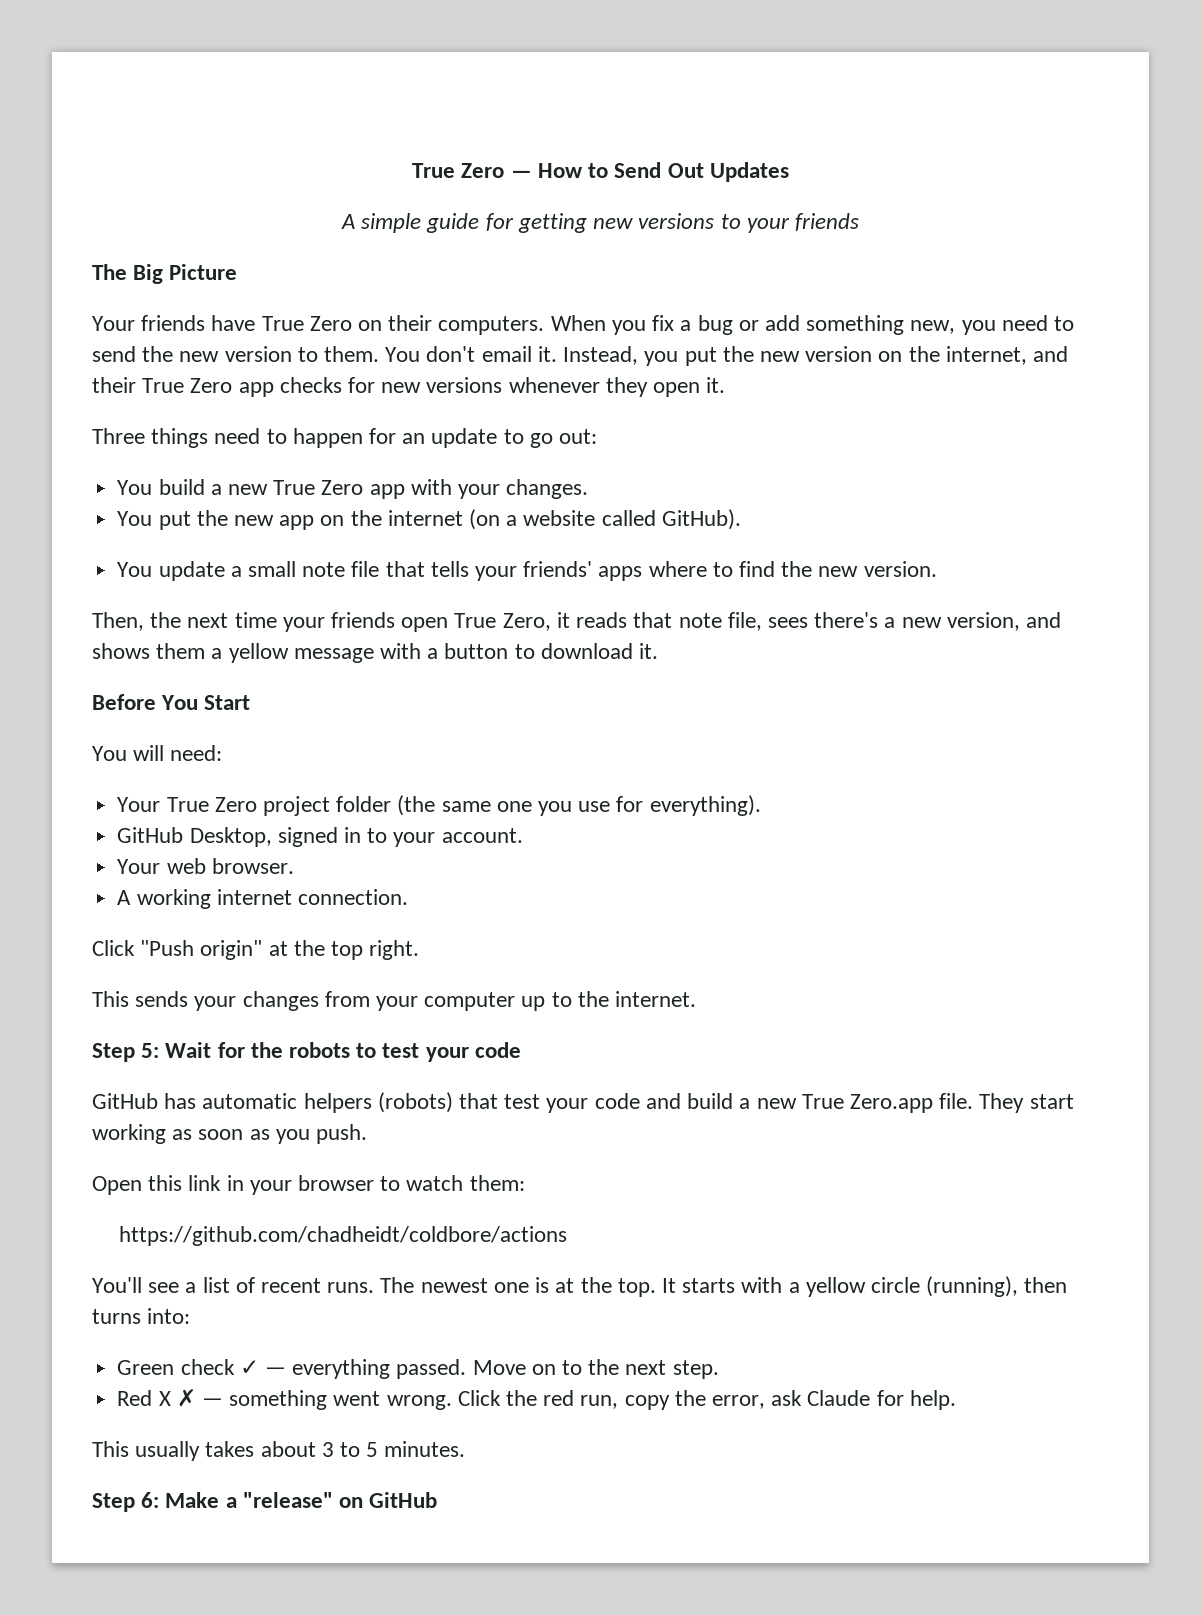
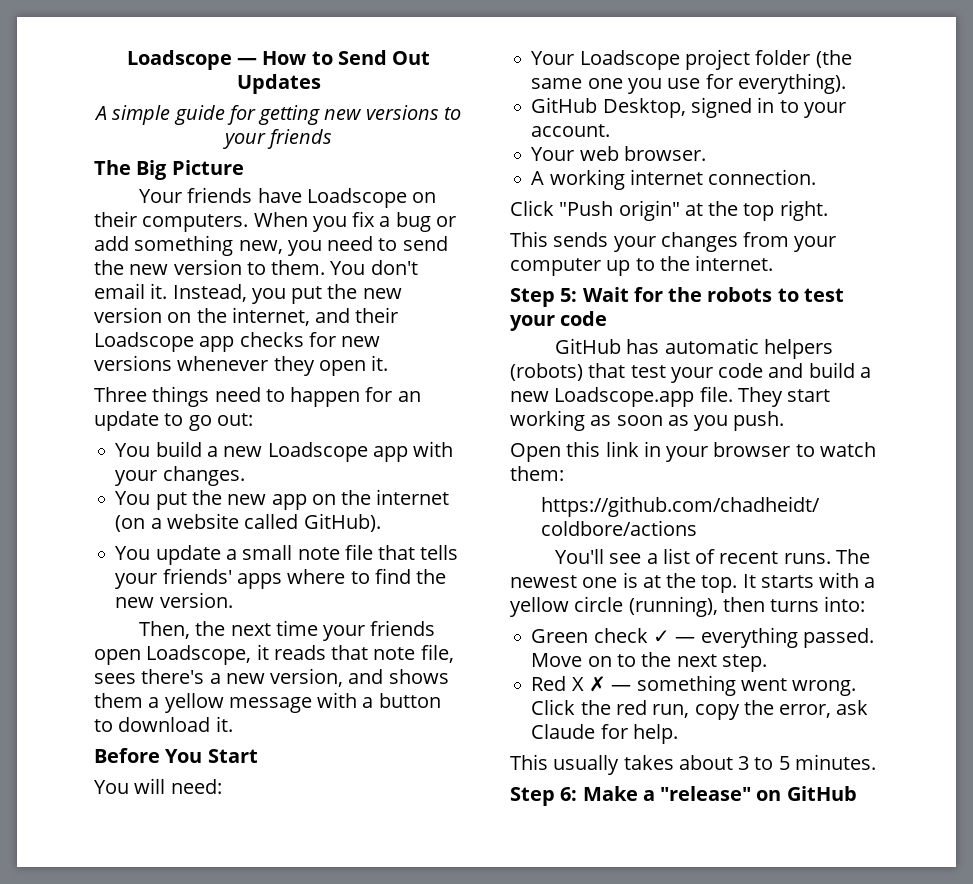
- True Zero — How to Send Out Updates
+ Loadscope — How to Send Out Updates
- Your friends have True Zero on their computers.
+ Your friends have Loadscope on their computers.
- Instead, you put the new version on the internet, and their True Zero app checks for new versions whenever they open it.
+ Instead, you put the new version on the internet, and their Loadscope app checks for new versions whenever they open it.
- You build a new True Zero app with your changes.
+ You build a new Loadscope app with your changes.
- Then, the next time your friends open True Zero, it reads that note file, sees there's a new version, and shows them a yellow message with a button to download it.
+ Then, the next time your friends open Loadscope, it reads that note file, sees there's a new version, and shows them a yellow message with a button to download it.
- Your True Zero project folder (the same one you use for everything).
+ Your Loadscope project folder (the same one you use for everything).
- GitHub has automatic helpers (robots) that test your code and build a new True Zero.app file.
+ GitHub has automatic helpers (robots) that test your code and build a new Loadscope.app file.

